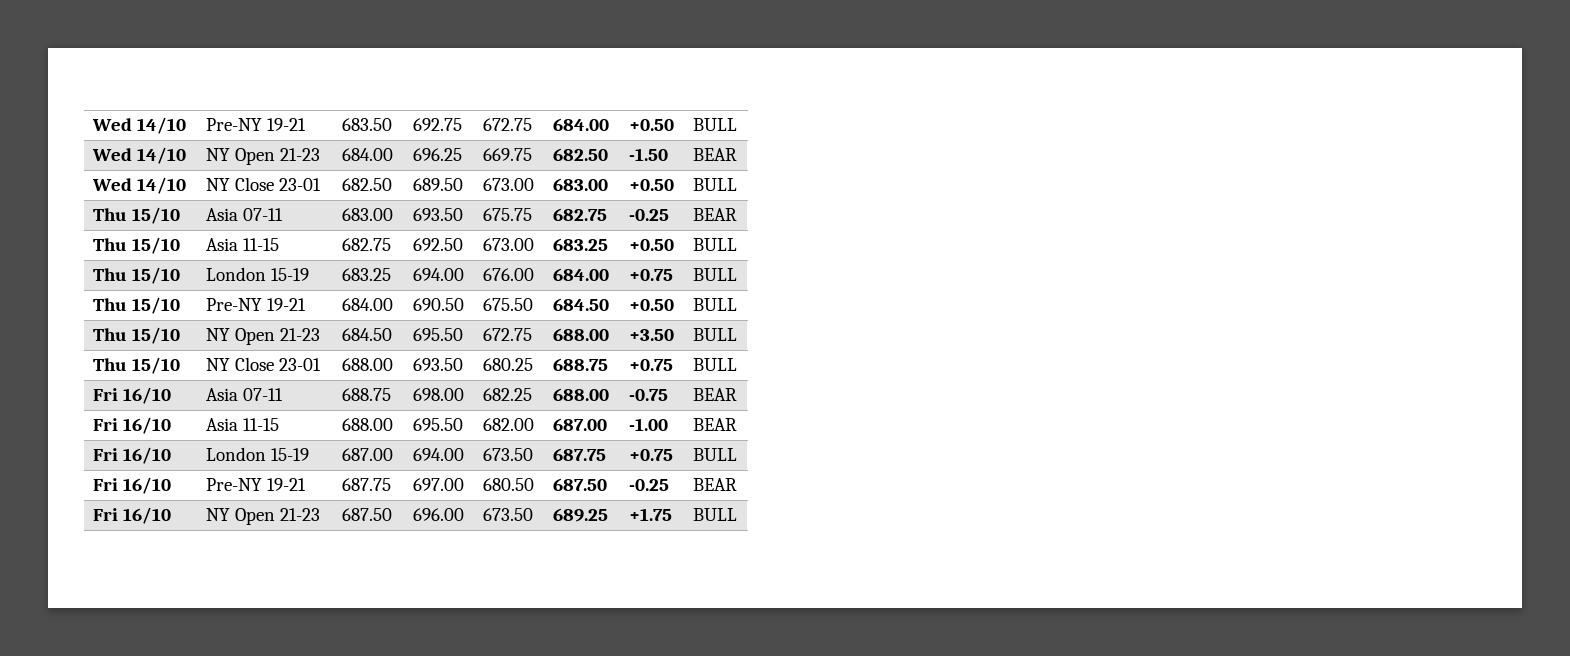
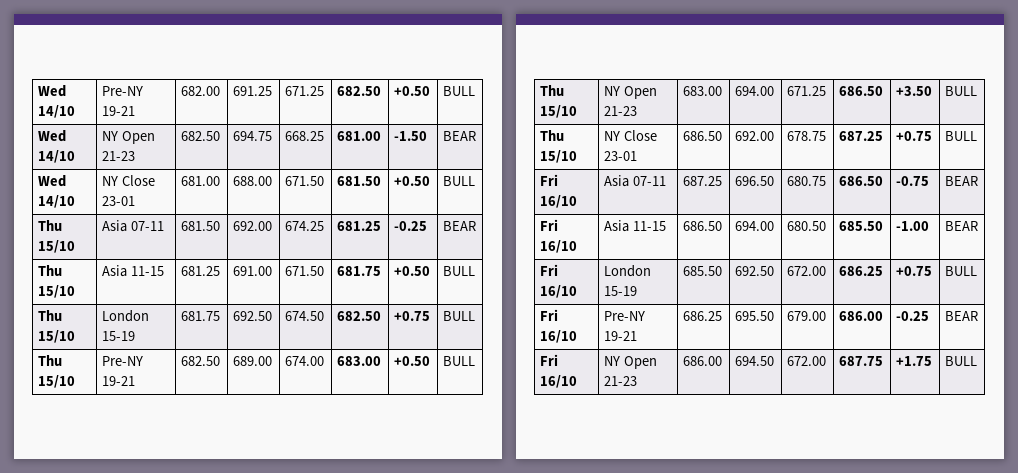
- Wed 14/10 | Pre-NY 19-21 | 683.50 | 692.75 | 672.75 | 684.00 | +0.50 | BULL
+ Wed 14/10 | Pre-NY 19-21 | 682.00 | 691.25 | 671.25 | 682.50 | +0.50 | BULL
- Wed 14/10 | NY Open 21-23 | 684.00 | 696.25 | 669.75 | 682.50 | -1.50 | BEAR
+ Wed 14/10 | NY Open 21-23 | 682.50 | 694.75 | 668.25 | 681.00 | -1.50 | BEAR
- Wed 14/10 | NY Close 23-01 | 682.50 | 689.50 | 673.00 | 683.00 | +0.50 | BULL
+ Wed 14/10 | NY Close 23-01 | 681.00 | 688.00 | 671.50 | 681.50 | +0.50 | BULL
- Thu 15/10 | Asia 07-11 | 683.00 | 693.50 | 675.75 | 682.75 | -0.25 | BEAR
+ Thu 15/10 | Asia 07-11 | 681.50 | 692.00 | 674.25 | 681.25 | -0.25 | BEAR
- Thu 15/10 | Asia 11-15 | 682.75 | 692.50 | 673.00 | 683.25 | +0.50 | BULL
+ Thu 15/10 | Asia 11-15 | 681.25 | 691.00 | 671.50 | 681.75 | +0.50 | BULL
- Thu 15/10 | London 15-19 | 683.25 | 694.00 | 676.00 | 684.00 | +0.75 | BULL
+ Thu 15/10 | London 15-19 | 681.75 | 692.50 | 674.50 | 682.50 | +0.75 | BULL
- Thu 15/10 | Pre-NY 19-21 | 684.00 | 690.50 | 675.50 | 684.50 | +0.50 | BULL
+ Thu 15/10 | Pre-NY 19-21 | 682.50 | 689.00 | 674.00 | 683.00 | +0.50 | BULL
- Thu 15/10 | NY Open 21-23 | 684.50 | 695.50 | 672.75 | 688.00 | +3.50 | BULL
+ Thu 15/10 | NY Open 21-23 | 683.00 | 694.00 | 671.25 | 686.50 | +3.50 | BULL
- Thu 15/10 | NY Close 23-01 | 688.00 | 693.50 | 680.25 | 688.75 | +0.75 | BULL
+ Thu 15/10 | NY Close 23-01 | 686.50 | 692.00 | 678.75 | 687.25 | +0.75 | BULL
- Fri 16/10 | Asia 07-11 | 688.75 | 698.00 | 682.25 | 688.00 | -0.75 | BEAR
+ Fri 16/10 | Asia 07-11 | 687.25 | 696.50 | 680.75 | 686.50 | -0.75 | BEAR
- Fri 16/10 | Asia 11-15 | 688.00 | 695.50 | 682.00 | 687.00 | -1.00 | BEAR
+ Fri 16/10 | Asia 11-15 | 686.50 | 694.00 | 680.50 | 685.50 | -1.00 | BEAR
- Fri 16/10 | London 15-19 | 687.00 | 694.00 | 673.50 | 687.75 | +0.75 | BULL
+ Fri 16/10 | London 15-19 | 685.50 | 692.50 | 672.00 | 686.25 | +0.75 | BULL
- Fri 16/10 | Pre-NY 19-21 | 687.75 | 697.00 | 680.50 | 687.50 | -0.25 | BEAR
+ Fri 16/10 | Pre-NY 19-21 | 686.25 | 695.50 | 679.00 | 686.00 | -0.25 | BEAR
- Fri 16/10 | NY Open 21-23 | 687.50 | 696.00 | 673.50 | 689.25 | +1.75 | BULL
+ Fri 16/10 | NY Open 21-23 | 686.00 | 694.50 | 672.00 | 687.75 | +1.75 | BULL

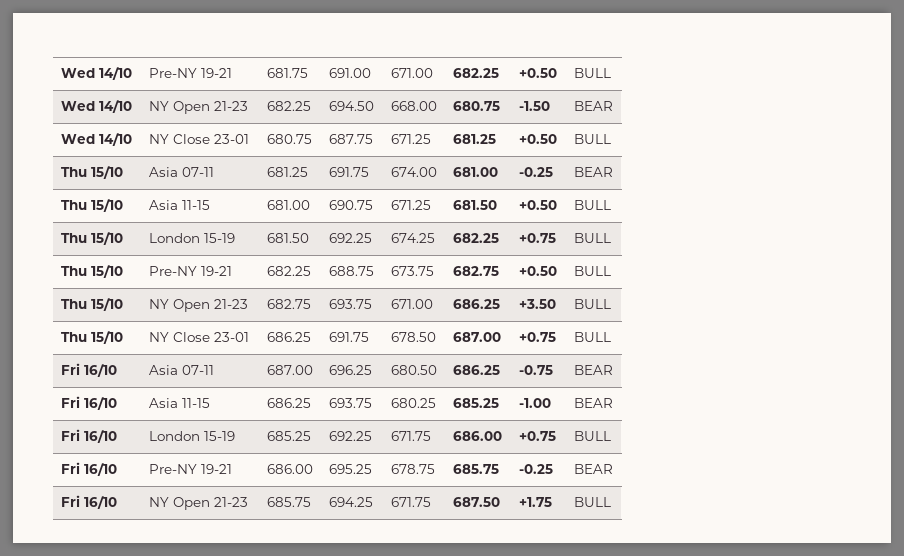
- Wed 14/10 | Pre-NY 19-21 | 682.00 | 691.25 | 671.25 | 682.50 | +0.50 | BULL
+ Wed 14/10 | Pre-NY 19-21 | 681.75 | 691.00 | 671.00 | 682.25 | +0.50 | BULL
- Wed 14/10 | NY Open 21-23 | 682.50 | 694.75 | 668.25 | 681.00 | -1.50 | BEAR
+ Wed 14/10 | NY Open 21-23 | 682.25 | 694.50 | 668.00 | 680.75 | -1.50 | BEAR
- Wed 14/10 | NY Close 23-01 | 681.00 | 688.00 | 671.50 | 681.50 | +0.50 | BULL
+ Wed 14/10 | NY Close 23-01 | 680.75 | 687.75 | 671.25 | 681.25 | +0.50 | BULL
- Thu 15/10 | Asia 07-11 | 681.50 | 692.00 | 674.25 | 681.25 | -0.25 | BEAR
+ Thu 15/10 | Asia 07-11 | 681.25 | 691.75 | 674.00 | 681.00 | -0.25 | BEAR
- Thu 15/10 | Asia 11-15 | 681.25 | 691.00 | 671.50 | 681.75 | +0.50 | BULL
+ Thu 15/10 | Asia 11-15 | 681.00 | 690.75 | 671.25 | 681.50 | +0.50 | BULL
- Thu 15/10 | London 15-19 | 681.75 | 692.50 | 674.50 | 682.50 | +0.75 | BULL
+ Thu 15/10 | London 15-19 | 681.50 | 692.25 | 674.25 | 682.25 | +0.75 | BULL
- Thu 15/10 | Pre-NY 19-21 | 682.50 | 689.00 | 674.00 | 683.00 | +0.50 | BULL
+ Thu 15/10 | Pre-NY 19-21 | 682.25 | 688.75 | 673.75 | 682.75 | +0.50 | BULL
- Thu 15/10 | NY Open 21-23 | 683.00 | 694.00 | 671.25 | 686.50 | +3.50 | BULL
+ Thu 15/10 | NY Open 21-23 | 682.75 | 693.75 | 671.00 | 686.25 | +3.50 | BULL
- Thu 15/10 | NY Close 23-01 | 686.50 | 692.00 | 678.75 | 687.25 | +0.75 | BULL
+ Thu 15/10 | NY Close 23-01 | 686.25 | 691.75 | 678.50 | 687.00 | +0.75 | BULL
- Fri 16/10 | Asia 07-11 | 687.25 | 696.50 | 680.75 | 686.50 | -0.75 | BEAR
+ Fri 16/10 | Asia 07-11 | 687.00 | 696.25 | 680.50 | 686.25 | -0.75 | BEAR
- Fri 16/10 | Asia 11-15 | 686.50 | 694.00 | 680.50 | 685.50 | -1.00 | BEAR
+ Fri 16/10 | Asia 11-15 | 686.25 | 693.75 | 680.25 | 685.25 | -1.00 | BEAR
- Fri 16/10 | London 15-19 | 685.50 | 692.50 | 672.00 | 686.25 | +0.75 | BULL
+ Fri 16/10 | London 15-19 | 685.25 | 692.25 | 671.75 | 686.00 | +0.75 | BULL
- Fri 16/10 | Pre-NY 19-21 | 686.25 | 695.50 | 679.00 | 686.00 | -0.25 | BEAR
+ Fri 16/10 | Pre-NY 19-21 | 686.00 | 695.25 | 678.75 | 685.75 | -0.25 | BEAR
- Fri 16/10 | NY Open 21-23 | 686.00 | 694.50 | 672.00 | 687.75 | +1.75 | BULL
+ Fri 16/10 | NY Open 21-23 | 685.75 | 694.25 | 671.75 | 687.50 | +1.75 | BULL

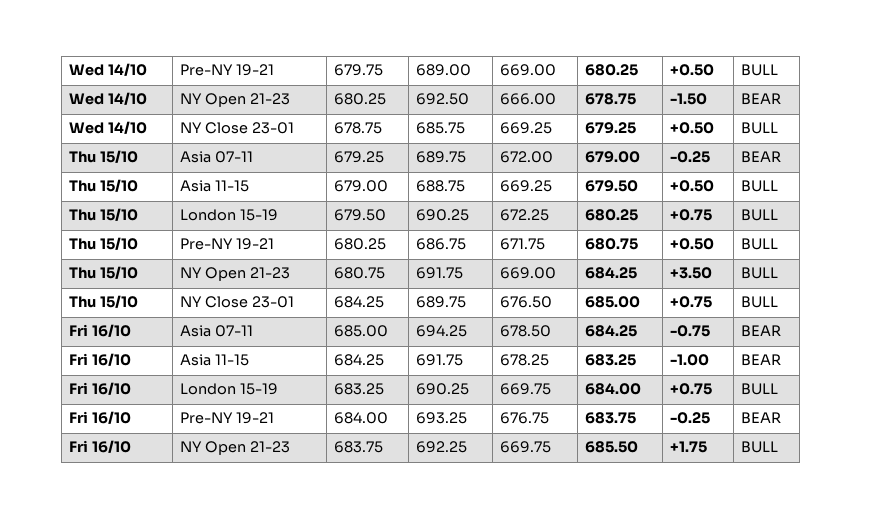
- Wed 14/10 | Pre-NY 19-21 | 681.75 | 691.00 | 671.00 | 682.25 | +0.50 | BULL
+ Wed 14/10 | Pre-NY 19-21 | 679.75 | 689.00 | 669.00 | 680.25 | +0.50 | BULL
- Wed 14/10 | NY Open 21-23 | 682.25 | 694.50 | 668.00 | 680.75 | -1.50 | BEAR
+ Wed 14/10 | NY Open 21-23 | 680.25 | 692.50 | 666.00 | 678.75 | -1.50 | BEAR
- Wed 14/10 | NY Close 23-01 | 680.75 | 687.75 | 671.25 | 681.25 | +0.50 | BULL
+ Wed 14/10 | NY Close 23-01 | 678.75 | 685.75 | 669.25 | 679.25 | +0.50 | BULL
- Thu 15/10 | Asia 07-11 | 681.25 | 691.75 | 674.00 | 681.00 | -0.25 | BEAR
+ Thu 15/10 | Asia 07-11 | 679.25 | 689.75 | 672.00 | 679.00 | -0.25 | BEAR
- Thu 15/10 | Asia 11-15 | 681.00 | 690.75 | 671.25 | 681.50 | +0.50 | BULL
+ Thu 15/10 | Asia 11-15 | 679.00 | 688.75 | 669.25 | 679.50 | +0.50 | BULL
- Thu 15/10 | London 15-19 | 681.50 | 692.25 | 674.25 | 682.25 | +0.75 | BULL
+ Thu 15/10 | London 15-19 | 679.50 | 690.25 | 672.25 | 680.25 | +0.75 | BULL
- Thu 15/10 | Pre-NY 19-21 | 682.25 | 688.75 | 673.75 | 682.75 | +0.50 | BULL
+ Thu 15/10 | Pre-NY 19-21 | 680.25 | 686.75 | 671.75 | 680.75 | +0.50 | BULL
- Thu 15/10 | NY Open 21-23 | 682.75 | 693.75 | 671.00 | 686.25 | +3.50 | BULL
+ Thu 15/10 | NY Open 21-23 | 680.75 | 691.75 | 669.00 | 684.25 | +3.50 | BULL
- Thu 15/10 | NY Close 23-01 | 686.25 | 691.75 | 678.50 | 687.00 | +0.75 | BULL
+ Thu 15/10 | NY Close 23-01 | 684.25 | 689.75 | 676.50 | 685.00 | +0.75 | BULL
- Fri 16/10 | Asia 07-11 | 687.00 | 696.25 | 680.50 | 686.25 | -0.75 | BEAR
+ Fri 16/10 | Asia 07-11 | 685.00 | 694.25 | 678.50 | 684.25 | -0.75 | BEAR
- Fri 16/10 | Asia 11-15 | 686.25 | 693.75 | 680.25 | 685.25 | -1.00 | BEAR
+ Fri 16/10 | Asia 11-15 | 684.25 | 691.75 | 678.25 | 683.25 | -1.00 | BEAR
- Fri 16/10 | London 15-19 | 685.25 | 692.25 | 671.75 | 686.00 | +0.75 | BULL
+ Fri 16/10 | London 15-19 | 683.25 | 690.25 | 669.75 | 684.00 | +0.75 | BULL
- Fri 16/10 | Pre-NY 19-21 | 686.00 | 695.25 | 678.75 | 685.75 | -0.25 | BEAR
+ Fri 16/10 | Pre-NY 19-21 | 684.00 | 693.25 | 676.75 | 683.75 | -0.25 | BEAR
- Fri 16/10 | NY Open 21-23 | 685.75 | 694.25 | 671.75 | 687.50 | +1.75 | BULL
+ Fri 16/10 | NY Open 21-23 | 683.75 | 692.25 | 669.75 | 685.50 | +1.75 | BULL

